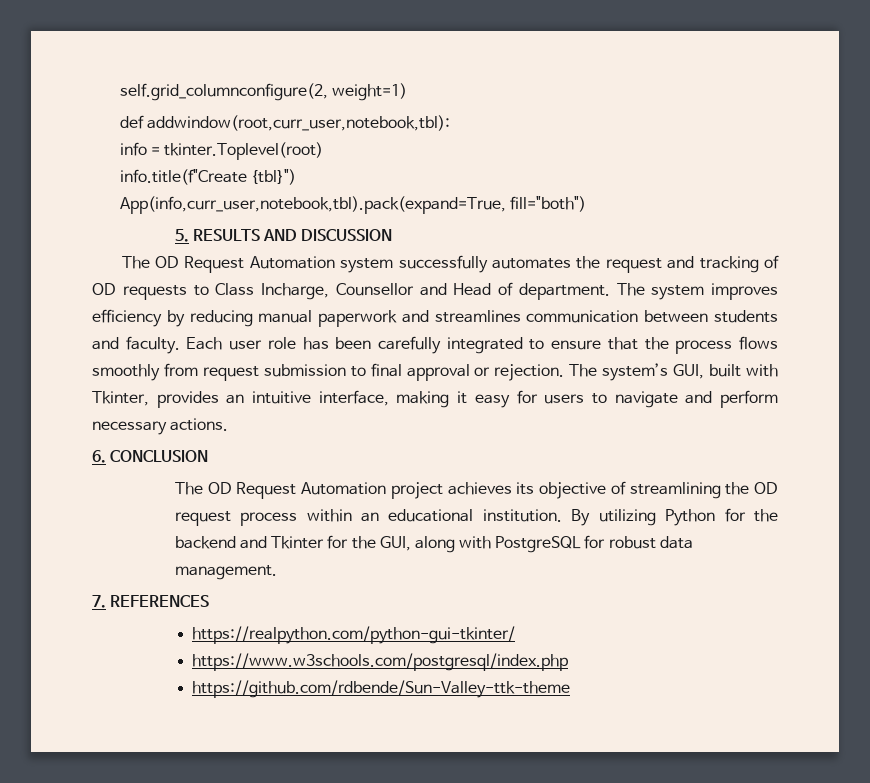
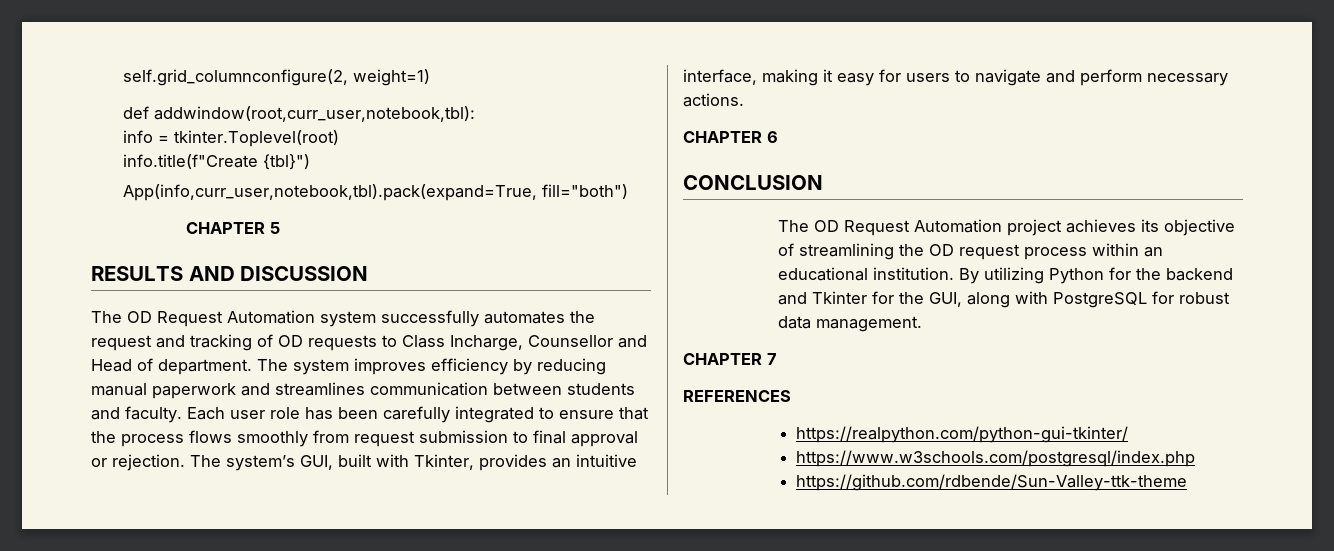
- 5. RESULTS AND DISCUSSION
+ CHAPTER 5
+ RESULTS AND DISCUSSION
- 6. CONCLUSION
+ CHAPTER 6
+ CONCLUSION
- 7. REFERENCES
+ CHAPTER 7
+ REFERENCES

